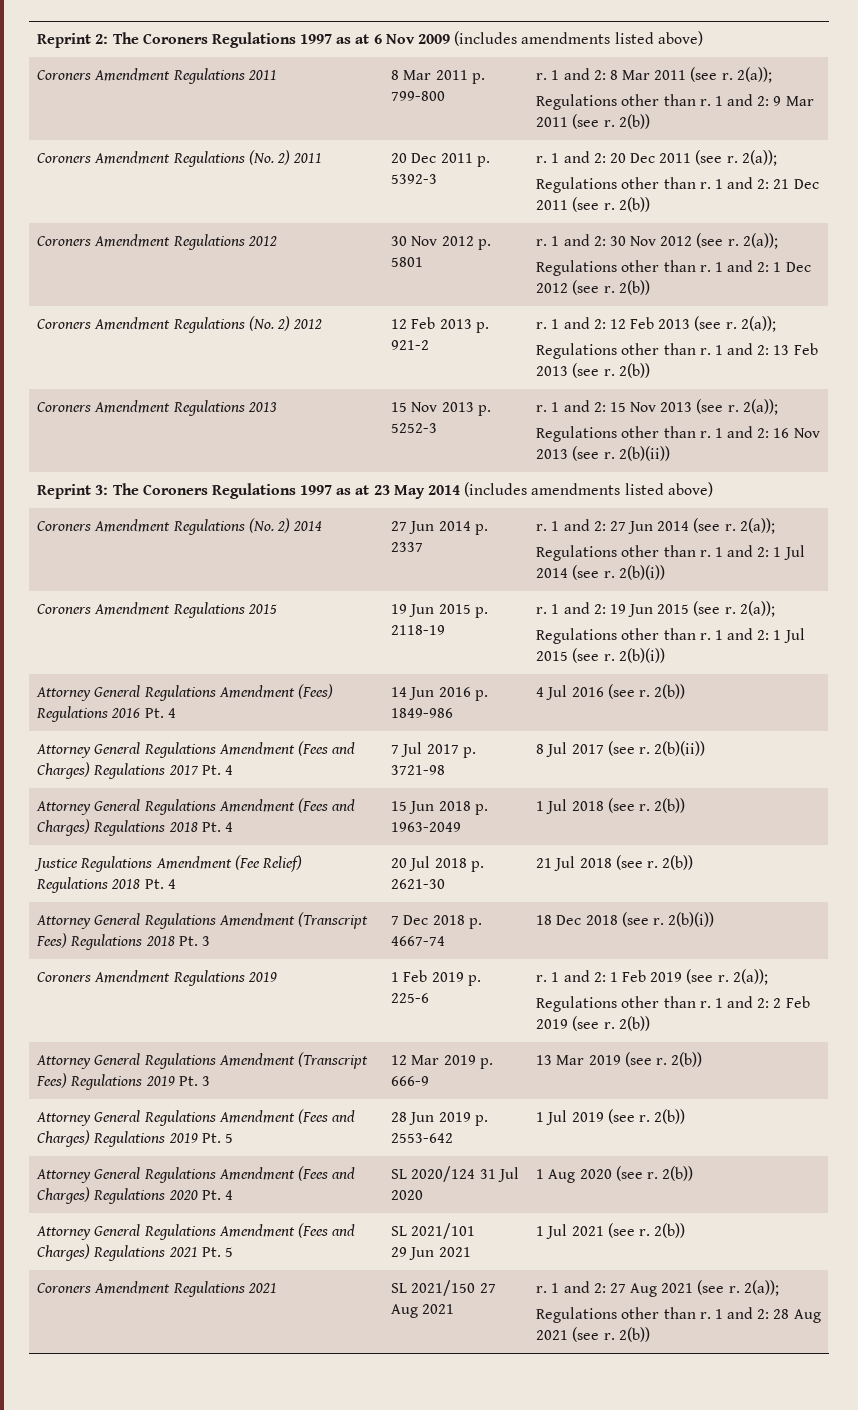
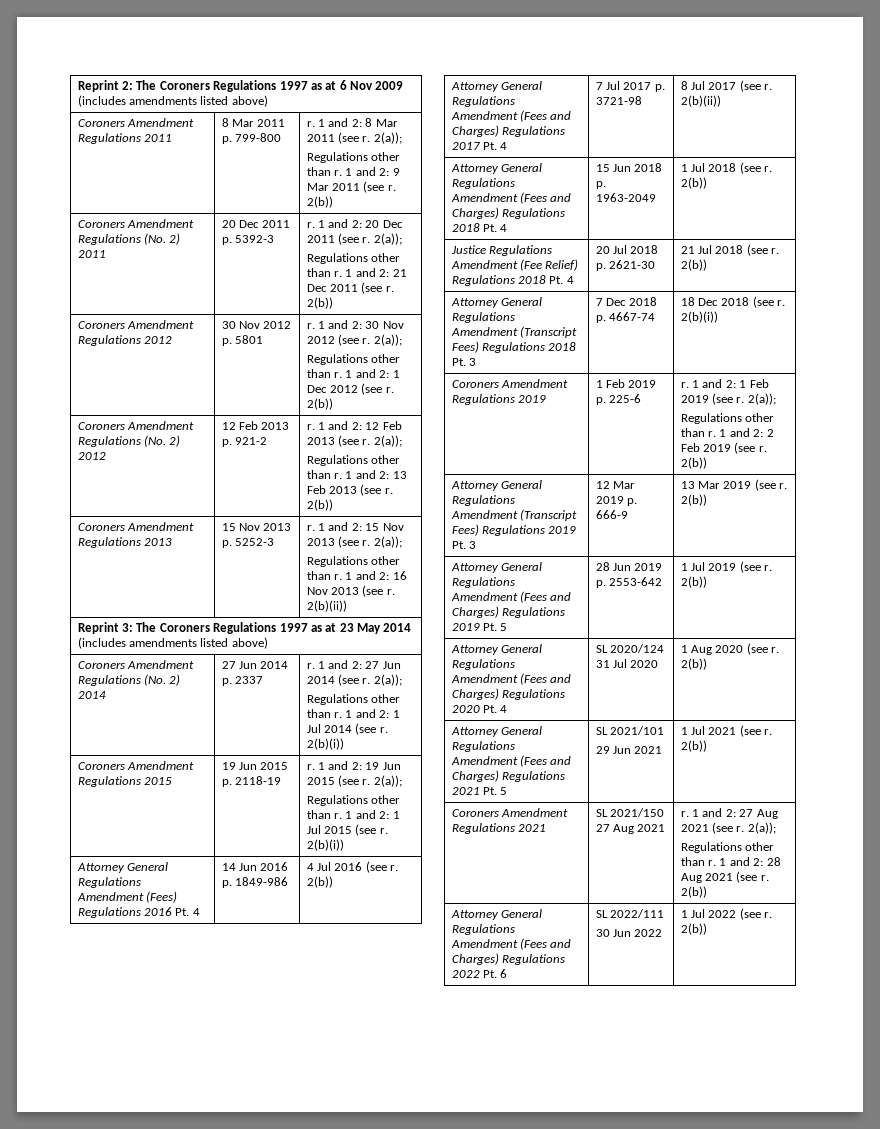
+ Attorney General Regulations Amendment (Fees and Charges) Regulations 2022 Pt. 6 | SL 2022/111
+ 30 Jun 2022 | 1 Jul 2022 (see r. 2(b))

